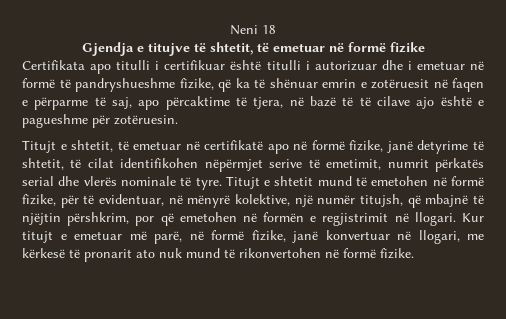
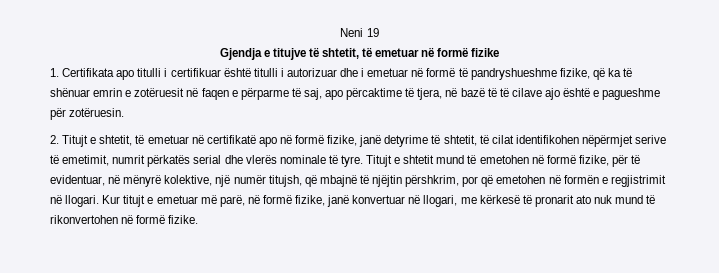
- Neni 18
+ Neni 19
- Certifikata apo titulli i certifikuar është titulli i autorizuar dhe i emetuar në formë të pandryshueshme fizike, që ka të shënuar emrin e zotëruesit në faqen e përparme të saj, apo përcaktime të tjera, në bazë të të cilave ajo është e pagueshme për zotëruesin.
+ 1. Certifikata apo titulli i certifikuar është titulli i autorizuar dhe i emetuar në formë të pandryshueshme fizike, që ka të shënuar emrin e zotëruesit në faqen e përparme të saj, apo përcaktime të tjera, në bazë të të cilave ajo është e pagueshme për zotëruesin.
- Titujt e shtetit, të emetuar në certifikatë apo në formë fizike, janë detyrime të shtetit, të cilat identifikohen nëpërmjet serive të emetimit, numrit përkatës serial dhe vlerës nominale të tyre.
+ 2. Titujt e shtetit, të emetuar në certifikatë apo në formë fizike, janë detyrime të shtetit, të cilat identifikohen nëpërmjet serive të emetimit, numrit përkatës serial dhe vlerës nominale të tyre.

